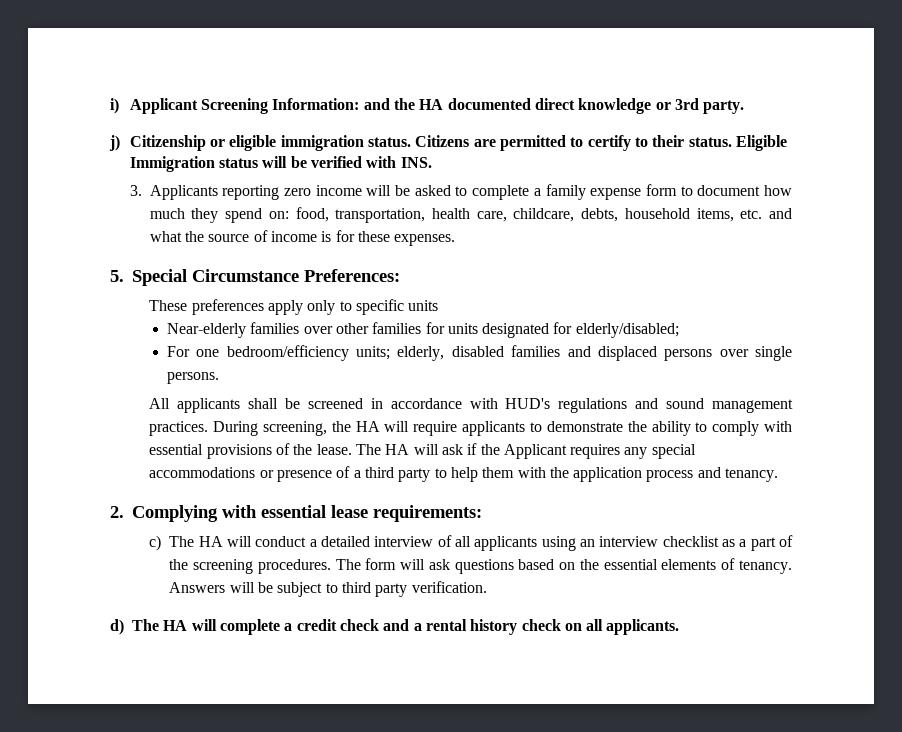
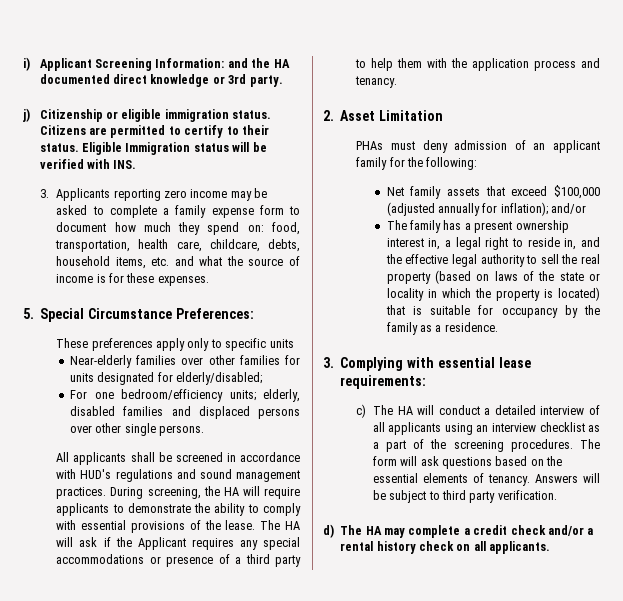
- 3. Applicants reporting zero income will be asked to complete a family expense form to document how much they spend on: food, transportation, health care, childcare, debts, household items, etc. and what the source of income is for these expenses.
+ 3. Applicants reporting zero income may be asked to complete a family expense form to document how much they spend on: food, transportation, health care, childcare, debts, household items, etc. and what the source of income is for these expenses.
- For one bedroom/efficiency units; elderly, disabled families and displaced persons over single persons.
+ For one bedroom/efficiency units; elderly, disabled families and displaced persons over other single persons.
- 2. Complying with essential lease requirements:
+ 2. Asset Limitation
+ PHAs must deny admission of an applicant family for the following:
+ Net family assets that exceed $100,000 (adjusted annually for inflation); and/or
+ The family has a present ownership interest in, a legal right to reside in, and the effective legal authority to sell the real property (based on laws of the state or locality in which the property is located) that is suitable for occupancy by the family as a residence.
+ 3. Complying with essential lease requirements:
- d) The HA will complete a credit check and a rental history check on all applicants.
+ d) The HA may complete a credit check and/or a rental history check on all applicants.

